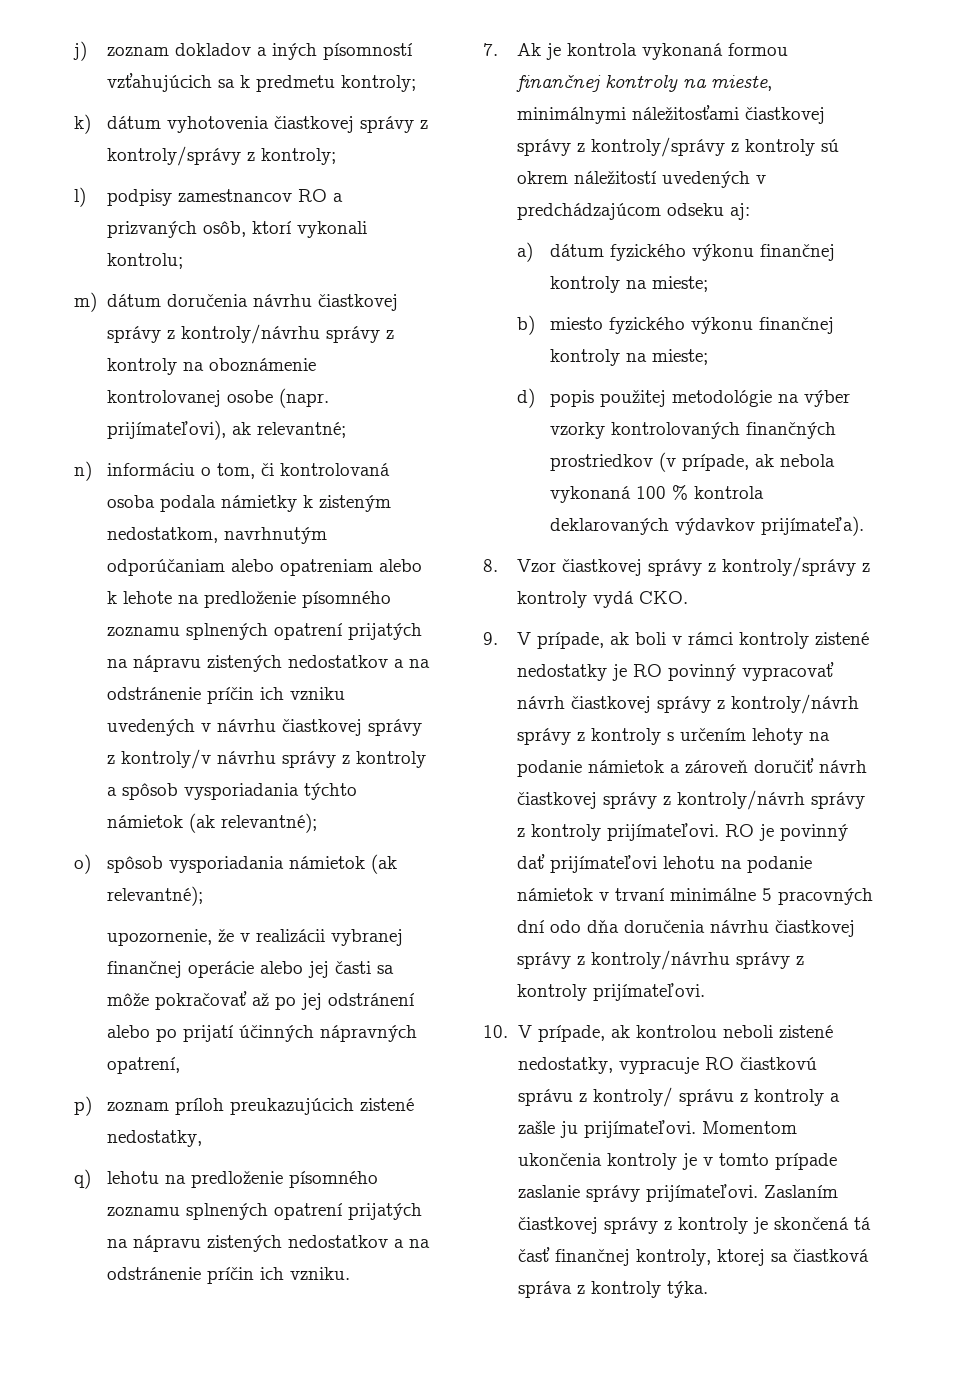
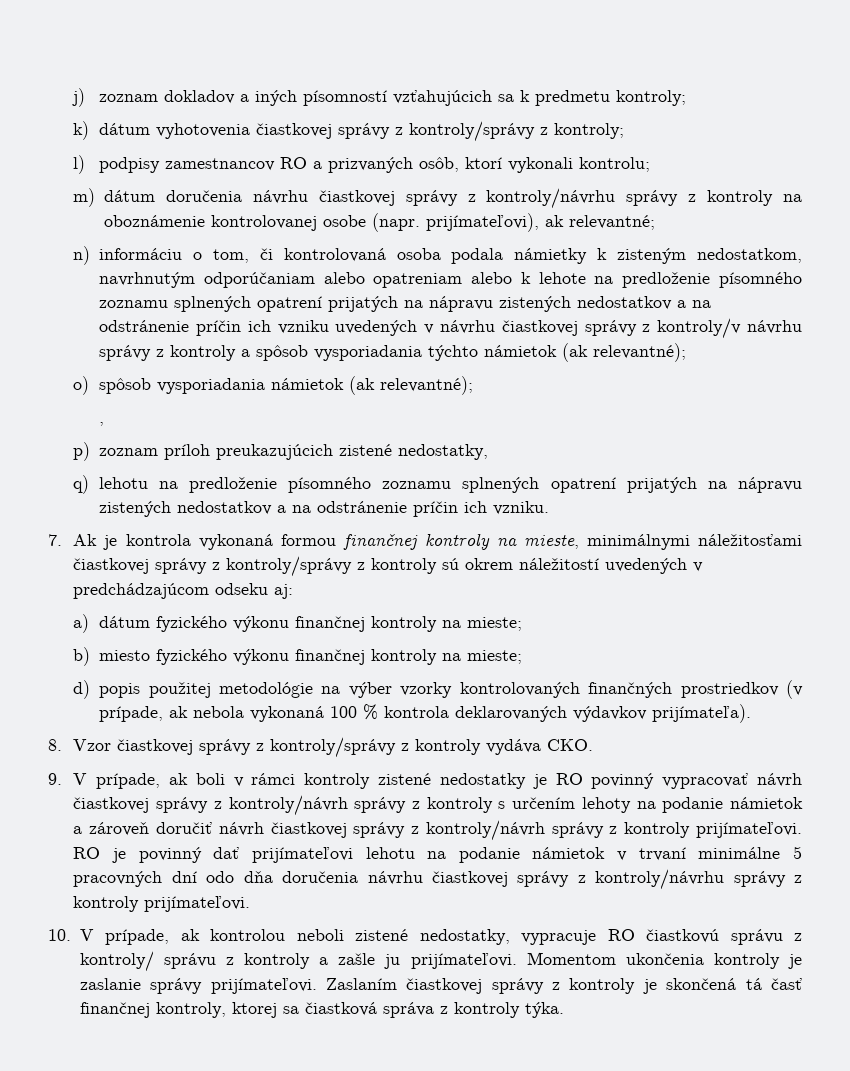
- upozornenie, že v realizácii vybranej finančnej operácie alebo jej časti sa môže pokračovať až po jej odstránení alebo po prijatí účinných nápravných opatrení,
+ ,
- 8. Vzor čiastkovej správy z kontroly/správy z kontroly vydá CKO.
+ 8. Vzor čiastkovej správy z kontroly/správy z kontroly vydáva CKO.
- Momentom ukončenia kontroly je v tomto prípade zaslanie správy prijímateľovi.
+ Momentom ukončenia kontroly je zaslanie správy prijímateľovi.

